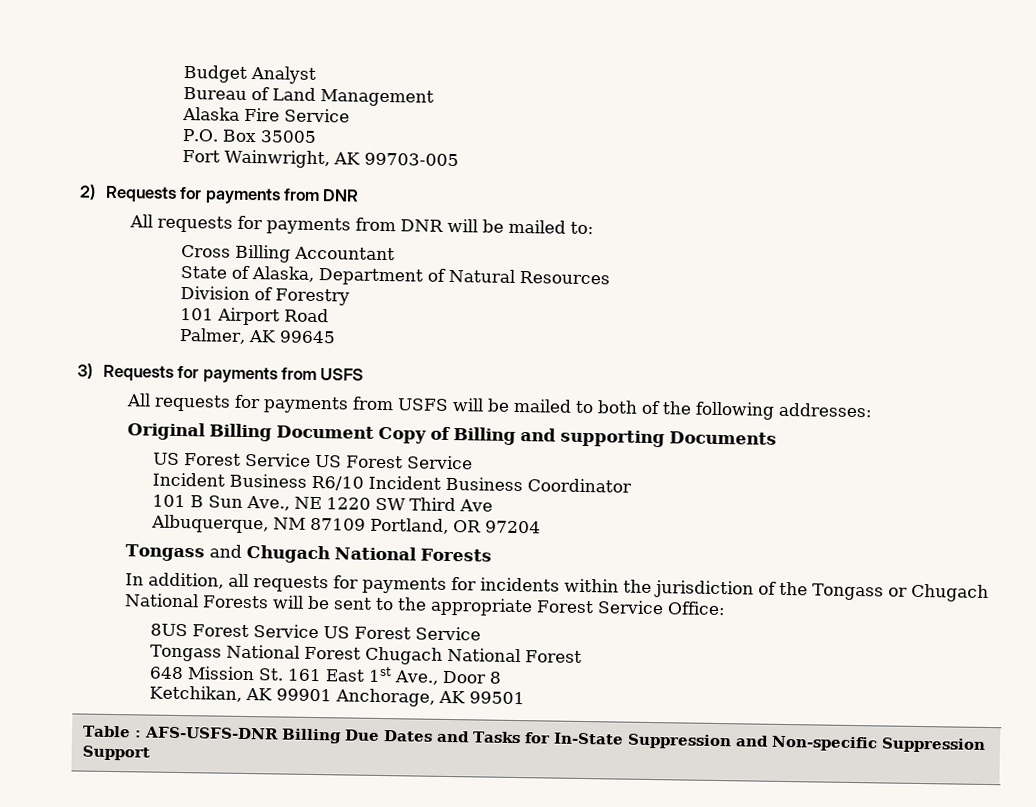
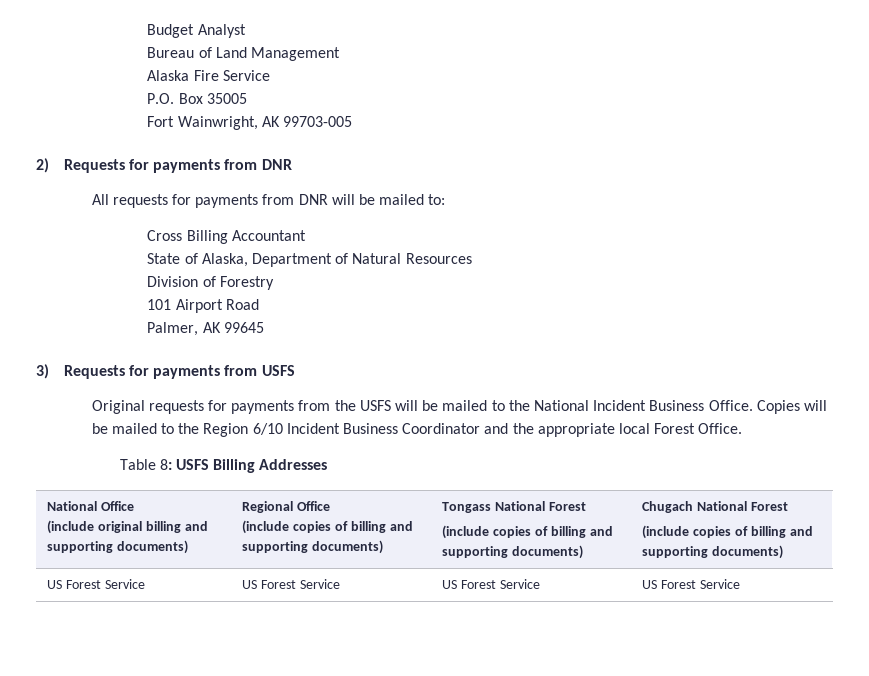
- All requests for payments from USFS will be mailed to both of the following addresses:
- Original Billing Document Copy of Billing and supporting Documents
- US Forest Service US Forest Service
- Incident Business R6/10 Incident Business Coordinator
- 101 B Sun Ave., NE 1220 SW Third Ave
- Albuquerque, NM 87109 Portland, OR 97204
- Tongass and Chugach National Forests
- In addition, all requests for payments for incidents within the jurisdiction of the Tongass or Chugach National Forests will be sent to the appropriate Forest Service Office:
- 8US Forest Service US Forest Service
- Tongass National Forest Chugach National Forest
- 648 Mission St. 161 East 1st Ave., Door 8
- Ketchikan, AK 99901 Anchorage, AK 99501
- Table : AFS-USFS-DNR Billing Due Dates and Tasks for In-State Suppression and Non-specific Suppression Support
+ Original requests for payments from the USFS will be mailed to the National Incident Business Office. Copies will be mailed to the Region 6/10 Incident Business Coordinator and the appropriate local Forest Office.
+ Table 8: USFS Billing Addresses
+ National Office
+ (include original billing and supporting documents) | Regional Office
+ (include copies of billing and supporting documents) | Tongass National Forest
+ (include copies of billing and supporting documents) | Chugach National Forest
+ (include copies of billing and supporting documents)
+ US Forest Service | US Forest Service | US Forest Service | US Forest Service

